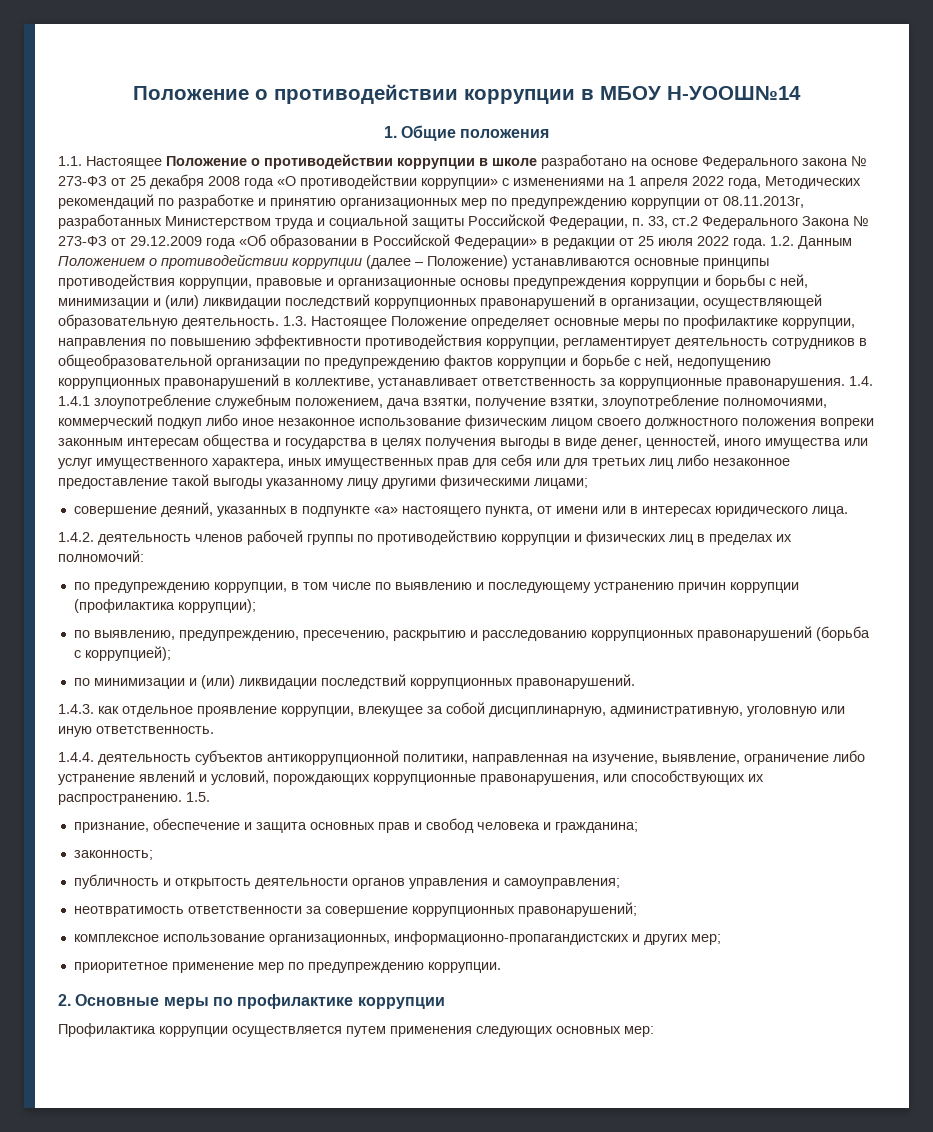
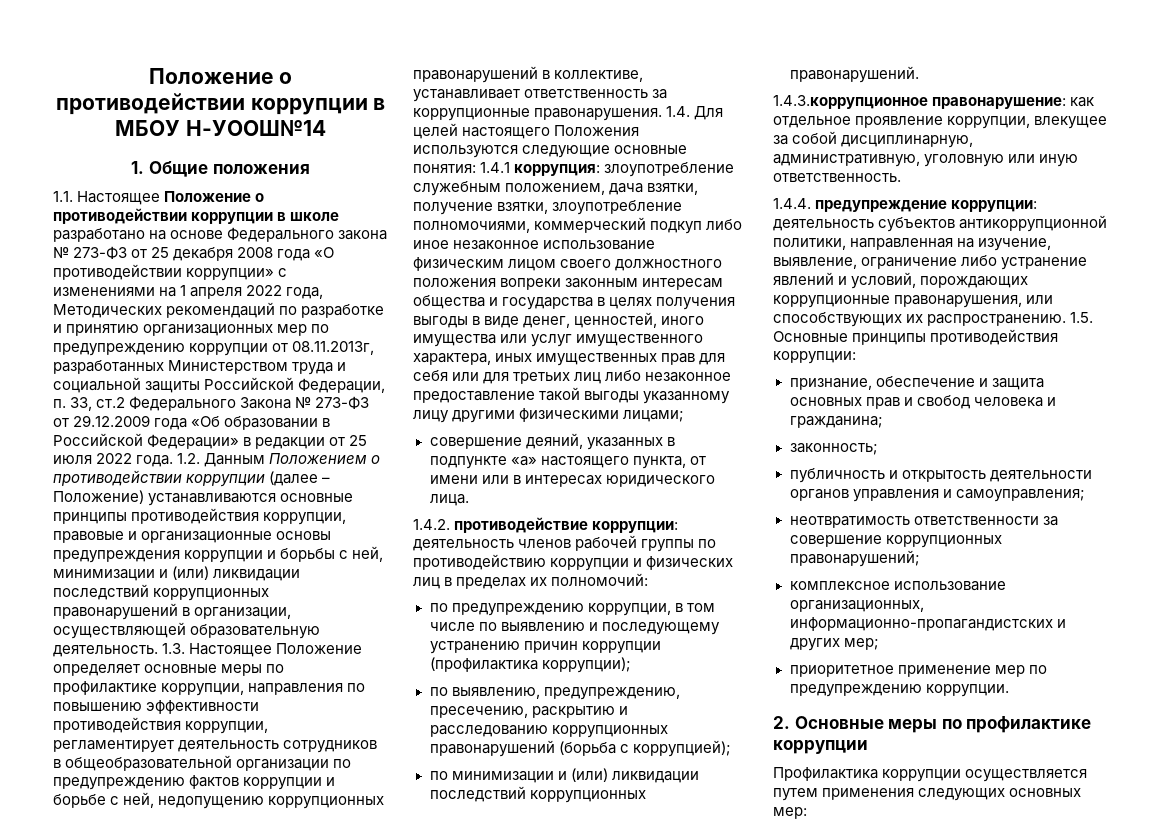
- 1.4. 1.4.1 злоупотребление служебным положением, дача взятки, получение взятки, злоупотребление полномочиями, коммерческий подкуп либо иное незаконное использование физическим лицом своего должностного положения вопреки законным интересам общества и государства в целях получения выгоды в виде денег, ценностей, иного имущества или услуг имущественного характера, иных имущественных прав для себя или для третьих лиц либо незаконное предоставление такой выгоды указанному лицу другими физическими лицами;
+ 1.4. Для целей настоящего Положения используются следующие основные понятия: 1.4.1 коррупция: злоупотребление служебным положением, дача взятки, получение взятки, злоупотребление полномочиями, коммерческий подкуп либо иное незаконное использование физическим лицом своего должностного положения вопреки законным интересам общества и государства в целях получения выгоды в виде денег, ценностей, иного имущества или услуг имущественного характера, иных имущественных прав для себя или для третьих лиц либо незаконное предоставление такой выгоды указанному лицу другими физическими лицами;
- 1.4.2. деятельность членов рабочей группы по противодействию коррупции и физических лиц в пределах их полномочий:
+ 1.4.2. противодействие коррупции: деятельность членов рабочей группы по противодействию коррупции и физических лиц в пределах их полномочий:
- 1.4.3. как отдельное проявление коррупции, влекущее за собой дисциплинарную, административную, уголовную или иную ответственность.
+ 1.4.3.коррупционное правонарушение: как отдельное проявление коррупции, влекущее за собой дисциплинарную, административную, уголовную или иную ответственность.
- 1.4.4. деятельность субъектов антикоррупционной политики, направленная на изучение, выявление, ограничение либо устранение явлений и условий, порождающих коррупционные правонарушения, или способствующих их распространению.
+ 1.4.4. предупреждение коррупции: деятельность субъектов антикоррупционной политики, направленная на изучение, выявление, ограничение либо устранение явлений и условий, порождающих коррупционные правонарушения, или способствующих их распространению.
- 1.5.
+ 1.5. Основные принципы противодействия коррупции:

